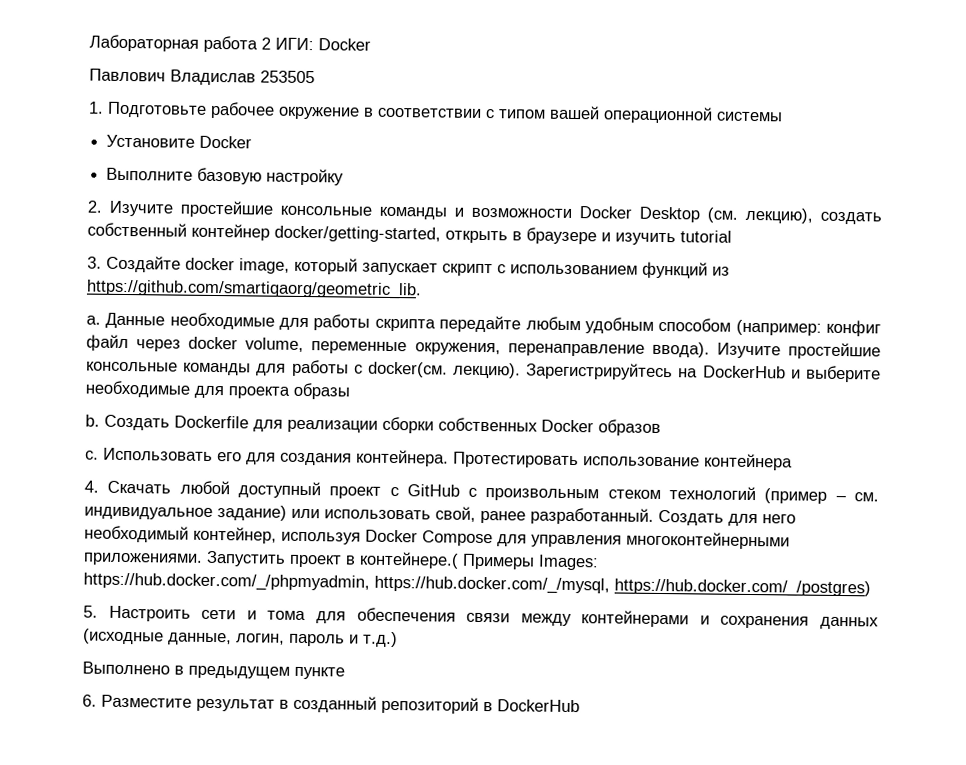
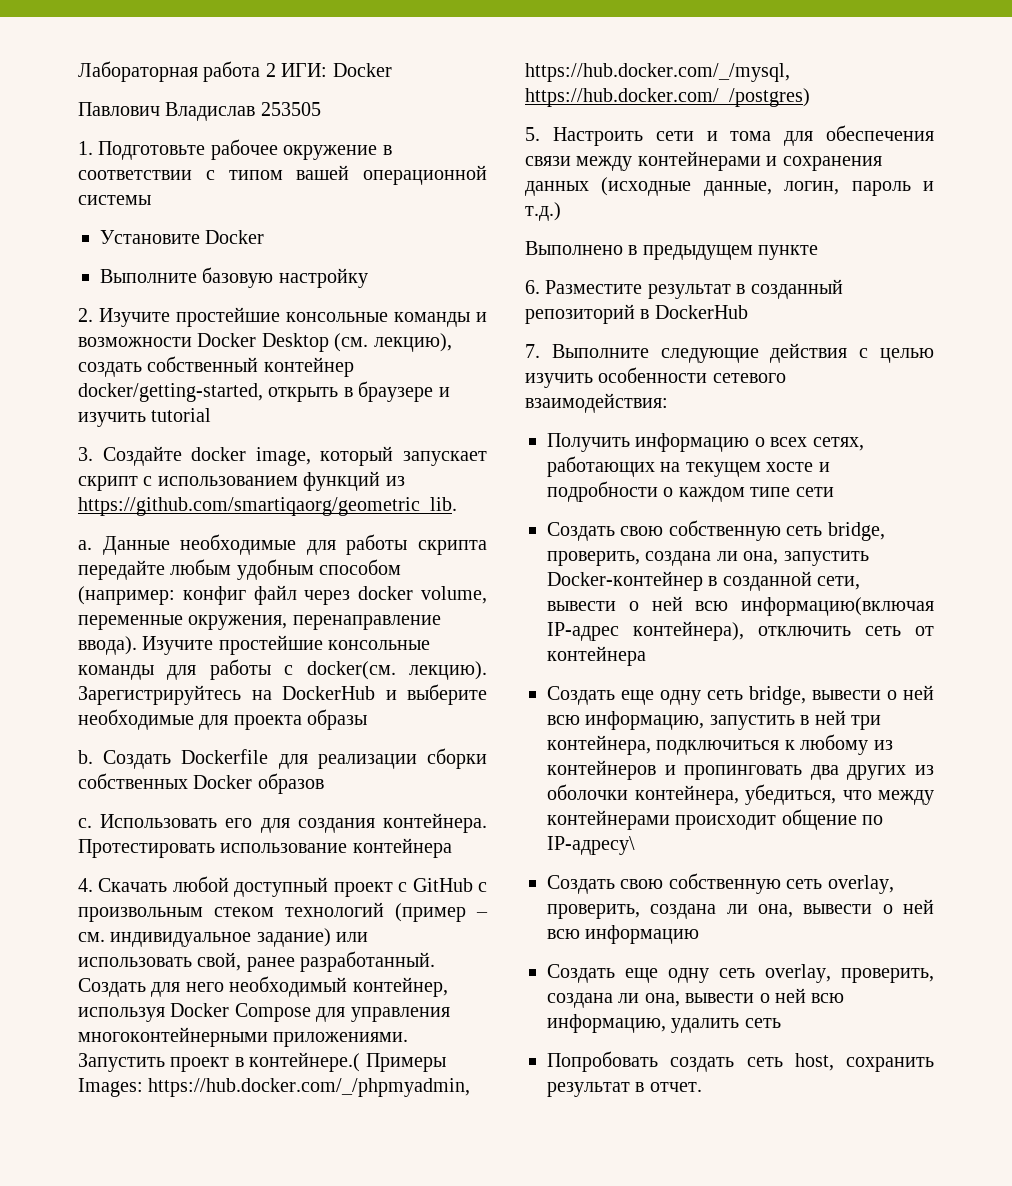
+ 7. Выполните следующие действия с целью изучить особенности сетевого взаимодействия:
+ Получить информацию о всех сетях, работающих на текущем хосте и подробности о каждом типе сети
+ Создать свою собственную сеть bridge, проверить, создана ли она, запустить Docker-контейнер в созданной сети, вывести о ней всю информацию(включая IP-адрес контейнера), отключить сеть от контейнера
+ Создать еще одну сеть bridge, вывести о ней всю информацию, запустить в ней три контейнера, подключиться к любому из контейнеров и пропинговать два других из оболочки контейнера, убедиться, что между контейнерами происходит общение по IP-адресу\
+ Создать свою собственную сеть overlay, проверить, создана ли она, вывести о ней всю информацию
+ Создать еще одну сеть overlay, проверить, создана ли она, вывести о ней всю информацию, удалить сеть
+ Попробовать создать сеть host, сохранить результат в отчет.

